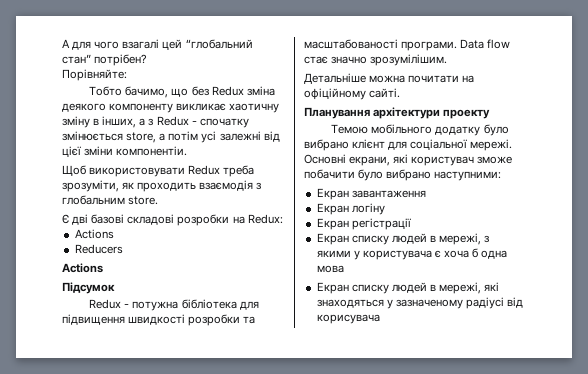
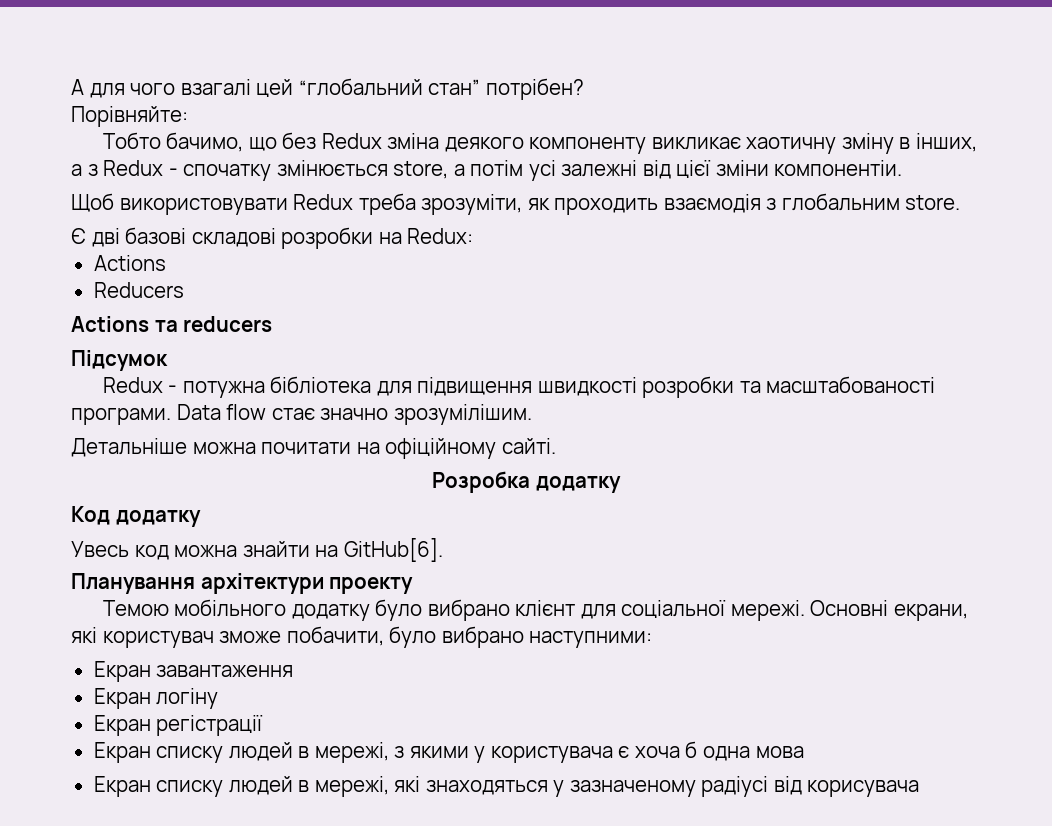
  Reducers
- Actions
+ Actions та reducers
+ Розробка додатку
+ Код додатку
+ Увесь код можна знайти на GitHub[6].
- Основні екрани, які користувач зможе побачити було вибрано наступними:
+ Основні екрани, які користувач зможе побачити, було вибрано наступними:

